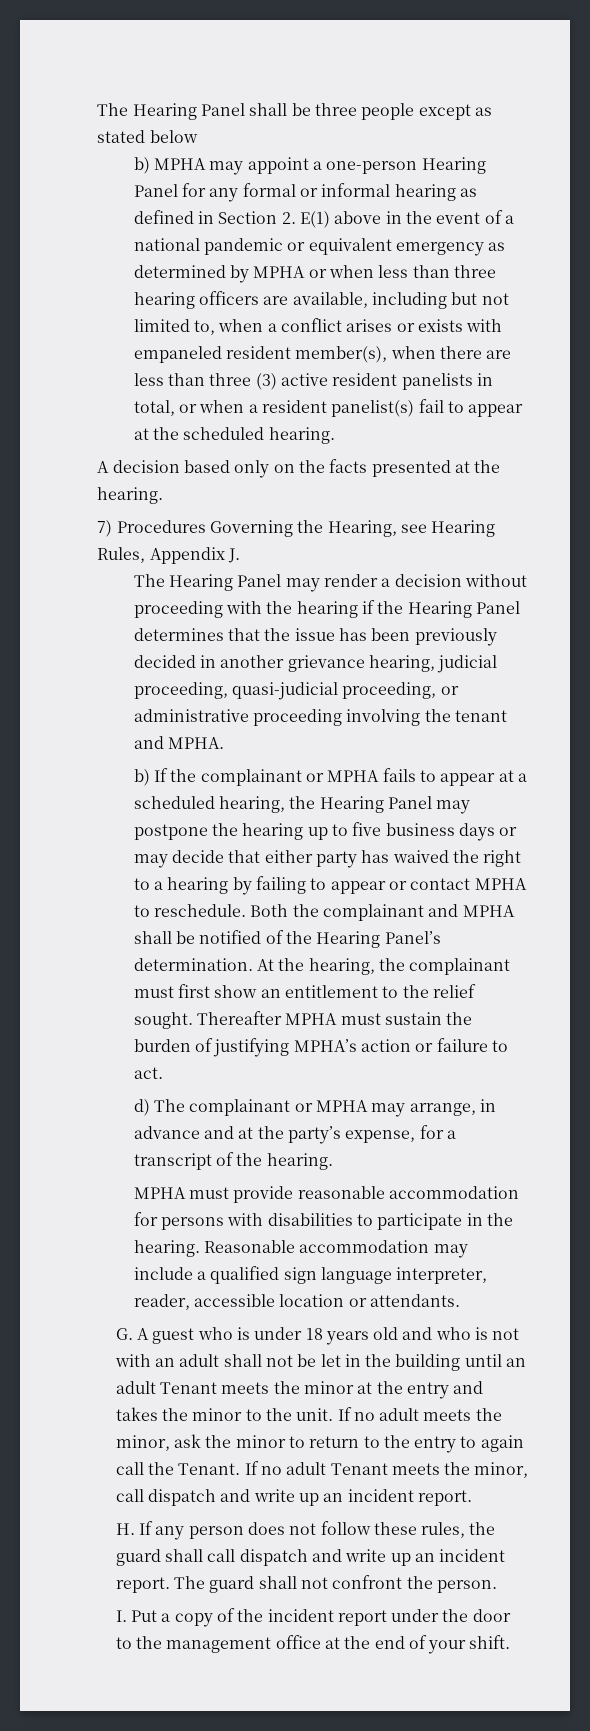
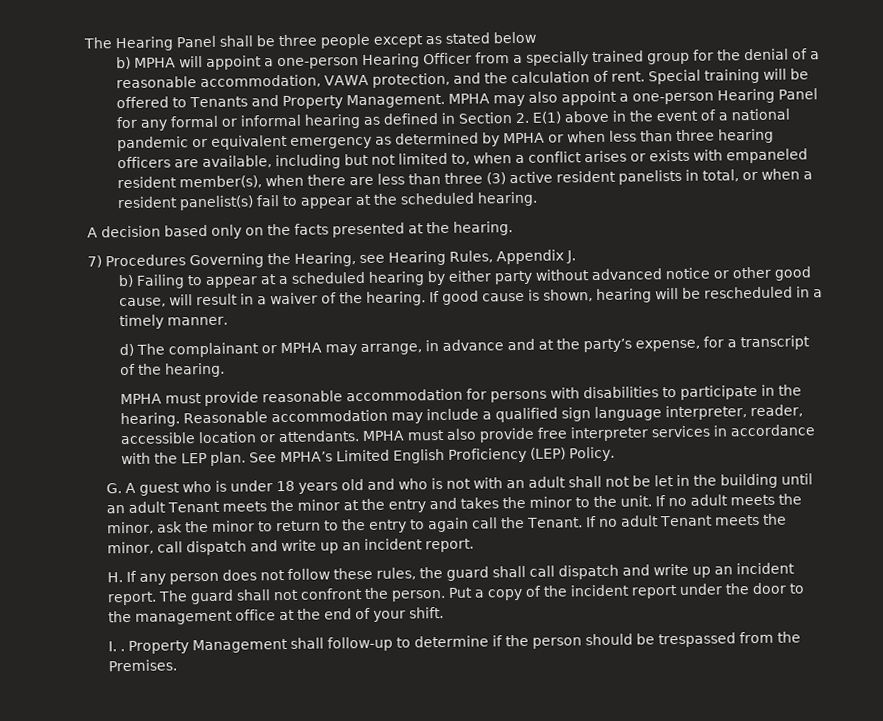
- b) MPHA may appoint a one-person Hearing Panel for any formal or informal hearing as defined in Section 2. E(1) above in the event of a national pandemic or equivalent emergency as determined by MPHA or when less than three hearing officers are available, including but not limited to, when a conflict arises or exists with empaneled resident member(s), when there are less than three (3) active resident panelists in total, or when a resident panelist(s) fail to appear at the scheduled hearing.
+ b) MPHA will appoint a one-person Hearing Officer from a specially trained group for the denial of a reasonable accommodation, VAWA protection, and the calculation of rent. Special training will be offered to Tenants and Property Management. MPHA may also appoint a one-person Hearing Panel for any formal or informal hearing as defined in Section 2. E(1) above in the event of a national pandemic or equivalent emergency as determined by MPHA or when less than three hearing officers are available, including but not limited to, when a conflict arises or exists with empaneled resident member(s), when there are less than three (3) active resident panelists in total, or when a resident panelist(s) fail to appear at the scheduled hearing.
- The Hearing Panel may render a decision without proceeding with the hearing if the Hearing Panel determines that the issue has been previously decided in another grievance hearing, judicial proceeding, quasi-judicial proceeding, or administrative proceeding involving the tenant and MPHA.
- b) If the complainant or MPHA fails to appear at a scheduled hearing, the Hearing Panel may postpone the hearing up to five business days or may decide that either party has waived the right to a hearing by failing to appear or contact MPHA to reschedule. Both the complainant and MPHA shall be notified of the Hearing Panel’s determination. At the hearing, the complainant must first show an entitlement to the relief sought. Thereafter MPHA must sustain the burden of justifying MPHA’s action or failure to act.
+ b) Failing to appear at a scheduled hearing by either party without advanced notice or other good cause, will result in a waiver of the hearing. If good cause is shown, hearing will be rescheduled in a timely manner.
+ MPHA must also provide free interpreter services in accordance with the LEP plan. See MPHA’s Limited English Proficiency (LEP) Policy.
- The guard shall not confront the person.
- I. Put a copy of the incident report under the door to the management office at the end of your shift.
+ The guard shall not confront the person. Put a copy of the incident report under the door to the management office at the end of your shift.
+ I. . Property Management shall follow-up to determine if the person should be trespassed from the Premises.

